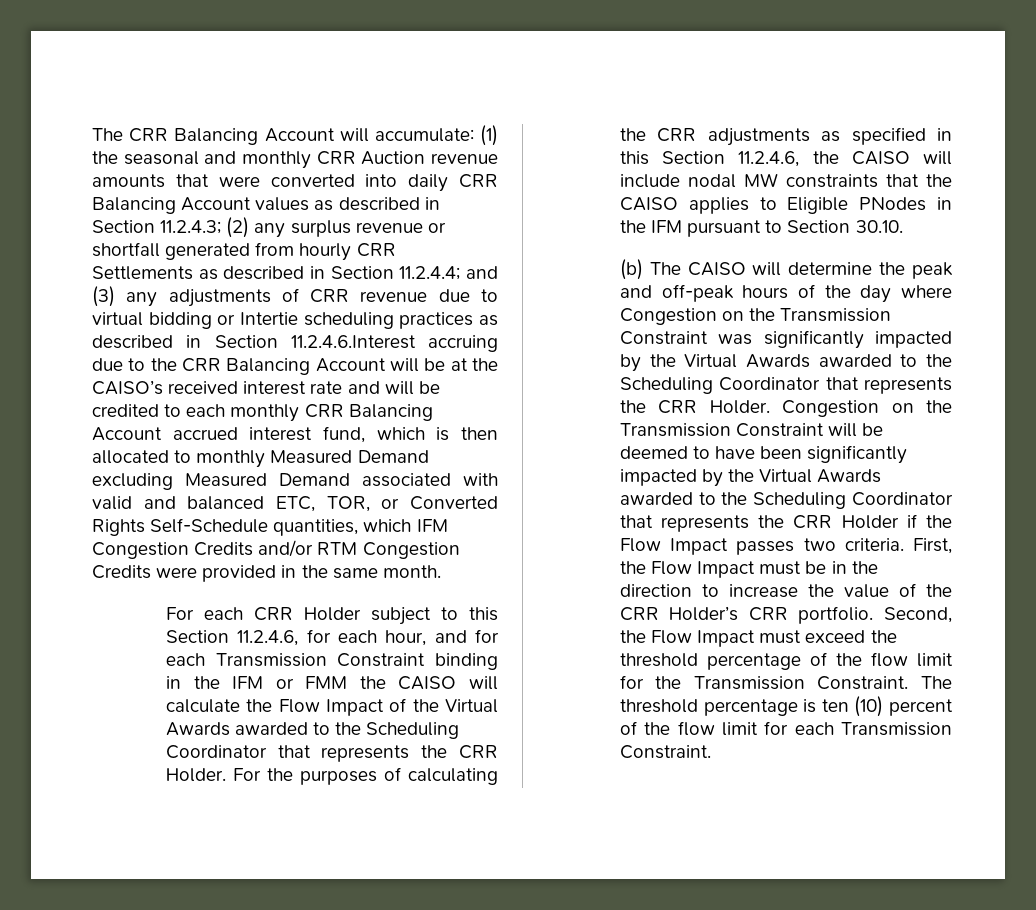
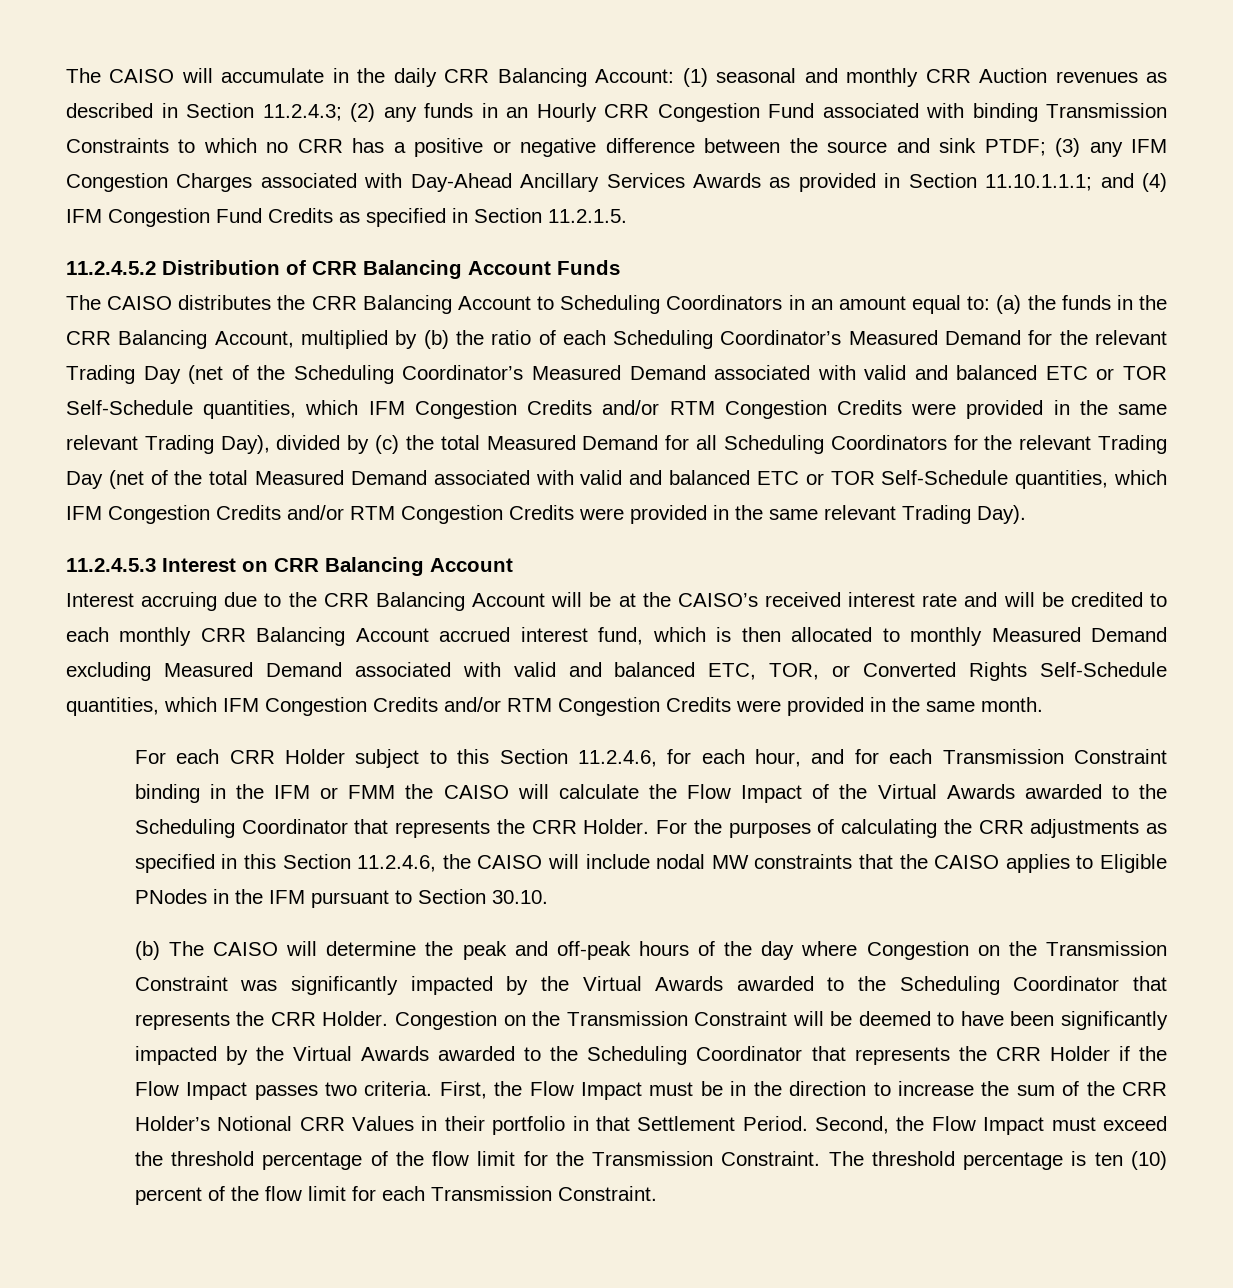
- The CRR Balancing Account will accumulate: (1) the seasonal and monthly CRR Auction revenue amounts that were converted into daily CRR Balancing Account values as described in Section 11.2.4.3;
+ The CAISO will accumulate in the daily CRR Balancing Account: (1) seasonal and monthly CRR Auction revenues as described in Section 11.2.4.3;
- (2) any surplus revenue or shortfall generated from hourly CRR Settlements as described in Section 11.2.4.4; and (3) any adjustments of CRR revenue due to virtual bidding or Intertie scheduling practices as described in Section 11.2.4.6.Interest accruing due to the CRR Balancing Account will be at the CAISO’s received interest rate and will be credited to each monthly CRR Balancing Account accrued interest fund, which is then allocated to monthly Measured Demand excluding Measured Demand associated with valid and balanced ETC, TOR, or Converted Rights Self-Schedule quantities, which IFM Congestion Credits and/or RTM Congestion Credits were provided in the same month.
+ (2) any funds in an Hourly CRR Congestion Fund associated with binding Transmission Constraints to which no CRR has a positive or negative difference between the source and sink PTDF; (3) any IFM Congestion Charges associated with Day-Ahead Ancillary Services Awards as provided in Section 11.10.1.1.1; and (4) IFM Congestion Fund Credits as specified in Section 11.2.1.5.
+ 11.2.4.5.2 Distribution of CRR Balancing Account Funds
+ The CAISO distributes the CRR Balancing Account to Scheduling Coordinators in an amount equal to: (a) the funds in the CRR Balancing Account, multiplied by (b) the ratio of each Scheduling Coordinator’s Measured Demand for the relevant Trading Day (net of the Scheduling Coordinator’s Measured Demand associated with valid and balanced ETC or TOR Self-Schedule quantities, which IFM Congestion Credits and/or RTM Congestion Credits were provided in the same relevant Trading Day), divided by (c) the total Measured Demand for all Scheduling Coordinators for the relevant Trading Day (net of the total Measured Demand associated with valid and balanced ETC or TOR Self-Schedule quantities, which IFM Congestion Credits and/or RTM Congestion Credits were provided in the same relevant Trading Day).
+ 11.2.4.5.3 Interest on CRR Balancing Account
+ Interest accruing due to the CRR Balancing Account will be at the CAISO’s received interest rate and will be credited to each monthly CRR Balancing Account accrued interest fund, which is then allocated to monthly Measured Demand excluding Measured Demand associated with valid and balanced ETC, TOR, or Converted Rights Self-Schedule quantities, which IFM Congestion Credits and/or RTM Congestion Credits were provided in the same month.
- First, the Flow Impact must be in the direction to increase the value of the CRR Holder’s CRR portfolio.
+ First, the Flow Impact must be in the direction to increase the sum of the CRR Holder’s Notional CRR Values in their portfolio in that Settlement Period.

